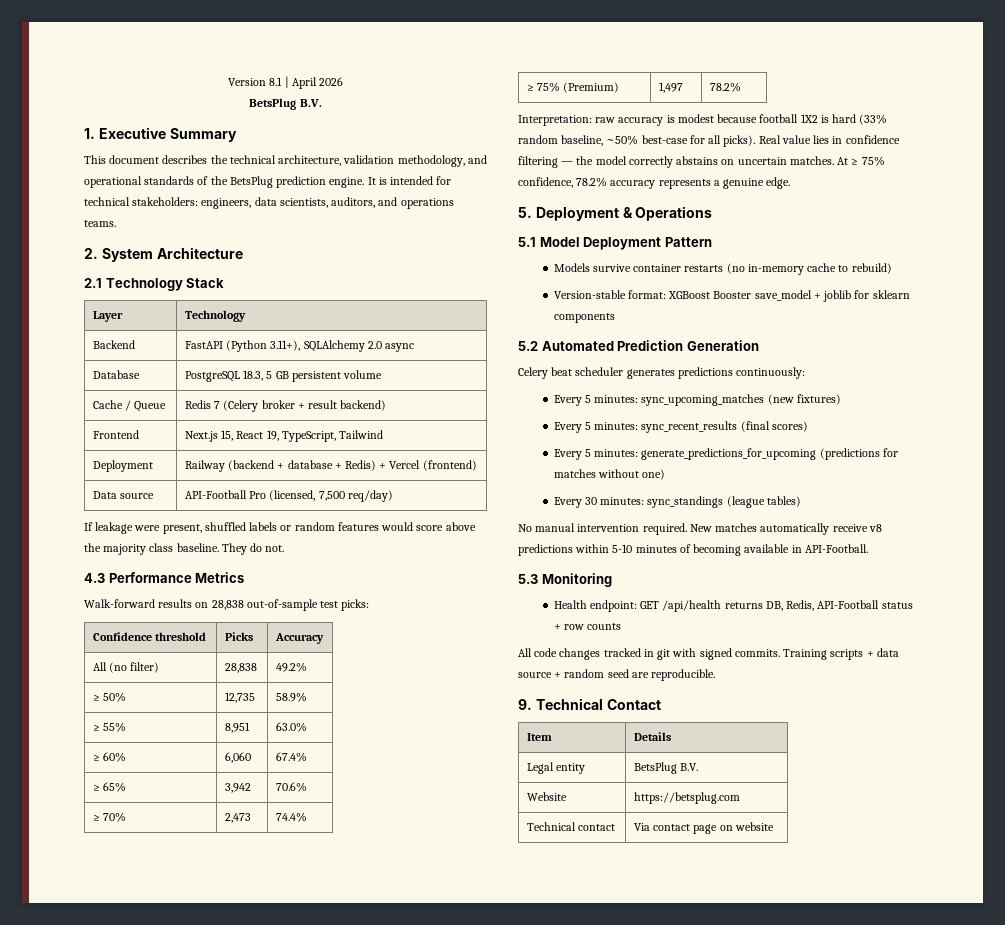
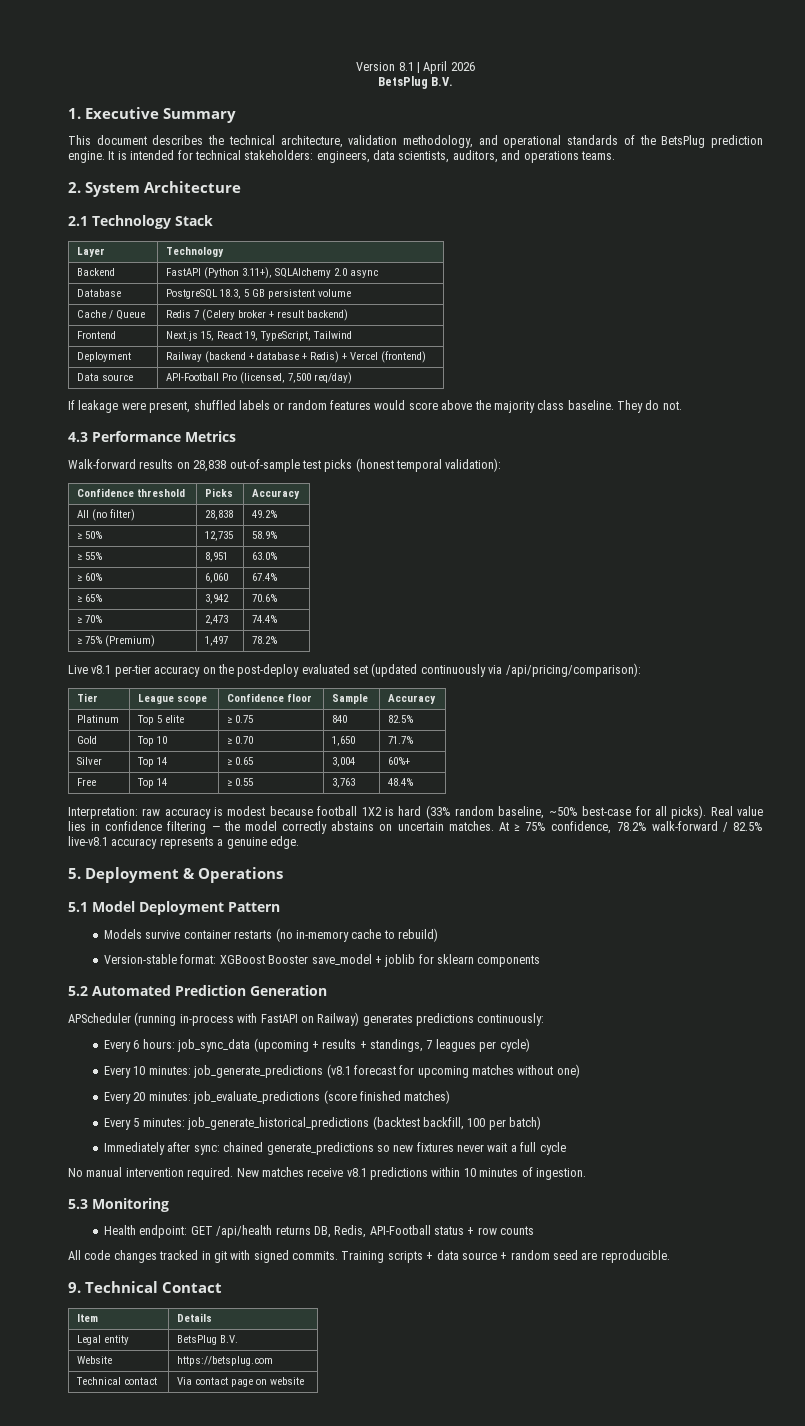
- Walk-forward results on 28,838 out-of-sample test picks:
+ Walk-forward results on 28,838 out-of-sample test picks (honest temporal validation):
+ Live v8.1 per-tier accuracy on the post-deploy evaluated set (updated continuously via /api/pricing/comparison):
+ Tier | League scope | Confidence floor | Sample | Accuracy
+ Platinum | Top 5 elite | ≥ 0.75 | 840 | 82.5%
+ Gold | Top 10 | ≥ 0.70 | 1,650 | 71.7%
+ Silver | Top 14 | ≥ 0.65 | 3,004 | 60%+
+ Free | Top 14 | ≥ 0.55 | 3,763 | 48.4%
- At ≥ 75% confidence, 78.2% accuracy represents a genuine edge.
+ At ≥ 75% confidence, 78.2% walk-forward / 82.5% live-v8.1 accuracy represents a genuine edge.
- Celery beat scheduler generates predictions continuously:
- Every 5 minutes: sync_upcoming_matches (new fixtures)
- Every 5 minutes: sync_recent_results (final scores)
- Every 5 minutes: generate_predictions_for_upcoming (predictions for matches without one)
- Every 30 minutes: sync_standings (league tables)
+ APScheduler (running in-process with FastAPI on Railway) generates predictions continuously:
+ Every 6 hours: job_sync_data (upcoming + results + standings, 7 leagues per cycle)
+ Every 10 minutes: job_generate_predictions (v8.1 forecast for upcoming matches without one)
+ Every 20 minutes: job_evaluate_predictions (score finished matches)
+ Every 5 minutes: job_generate_historical_predictions (backtest backfill, 100 per batch)
+ Immediately after sync: chained generate_predictions so new fixtures never wait a full cycle
- New matches automatically receive v8 predictions within 5-10 minutes of becoming available in API-Football.
+ New matches receive v8.1 predictions within 10 minutes of ingestion.

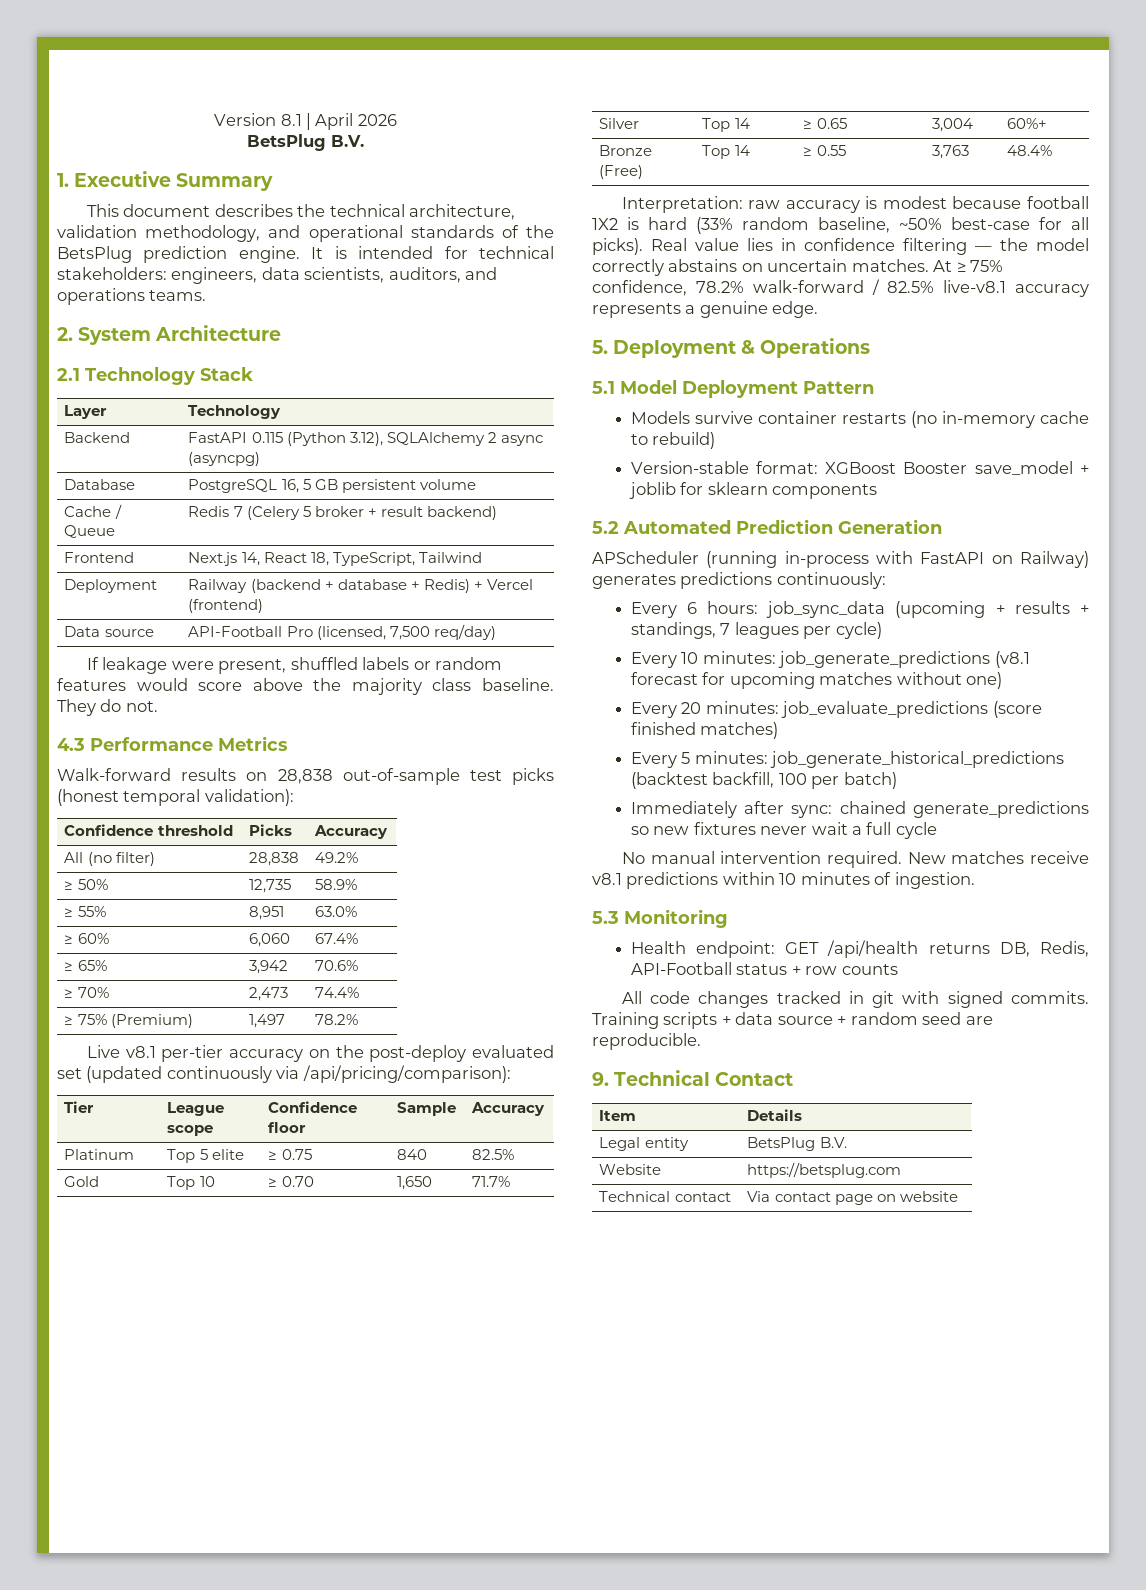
- Backend | FastAPI (Python 3.11+), SQLAlchemy 2.0 async
+ Backend | FastAPI 0.115 (Python 3.12), SQLAlchemy 2 async (asyncpg)
- Database | PostgreSQL 18.3, 5 GB persistent volume
+ Database | PostgreSQL 16, 5 GB persistent volume
- Cache / Queue | Redis 7 (Celery broker + result backend)
+ Cache / Queue | Redis 7 (Celery 5 broker + result backend)
- Frontend | Next.js 15, React 19, TypeScript, Tailwind
+ Frontend | Next.js 14, React 18, TypeScript, Tailwind
- Free | Top 14 | ≥ 0.55 | 3,763 | 48.4%
+ Bronze (Free) | Top 14 | ≥ 0.55 | 3,763 | 48.4%

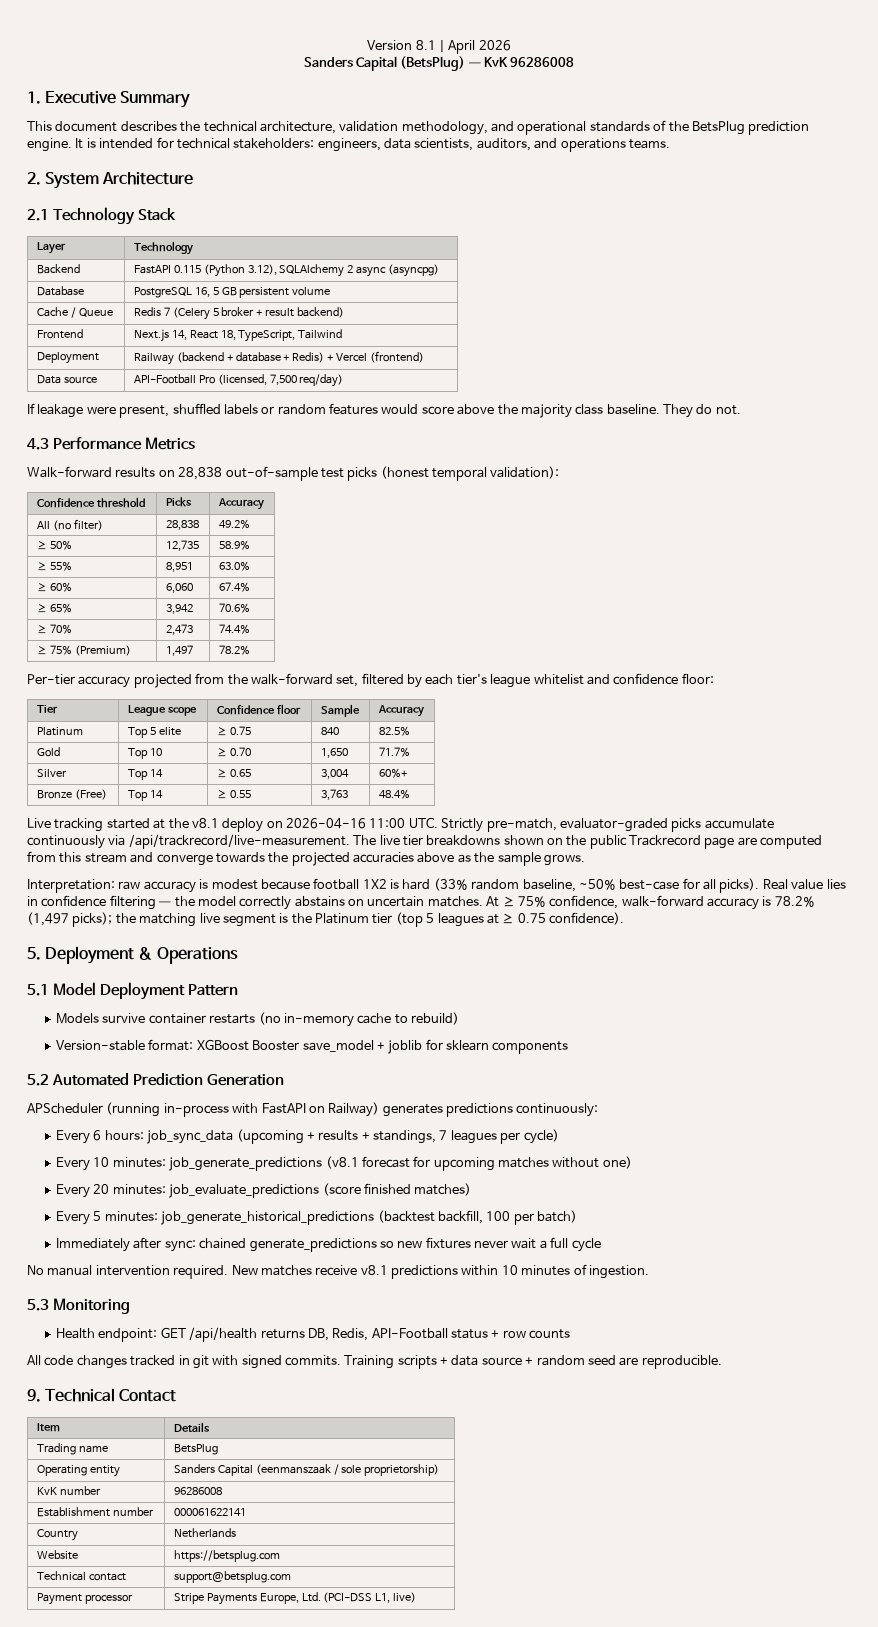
  Version 8.1 | April 2026
- BetsPlug B.V.
+ Sanders Capital (BetsPlug) — KvK 96286008
- Live v8.1 per-tier accuracy on the post-deploy evaluated set (updated continuously via /api/pricing/comparison):
+ Per-tier accuracy projected from the walk-forward set, filtered by each tier's league whitelist and confidence floor:
+ Live tracking started at the v8.1 deploy on 2026-04-16 11:00 UTC. Strictly pre-match, evaluator-graded picks accumulate continuously via /api/trackrecord/live-measurement. The live tier breakdowns shown on the public Trackrecord page are computed from this stream and converge towards the projected accuracies above as the sample grows.
- At ≥ 75% confidence, 78.2% walk-forward / 82.5% live-v8.1 accuracy represents a genuine edge.
+ At ≥ 75% confidence, walk-forward accuracy is 78.2% (1,497 picks); the matching live segment is the Platinum tier (top 5 leagues at ≥ 0.75 confidence).
- Legal entity | BetsPlug B.V.
+ Trading name | BetsPlug
+ Operating entity | Sanders Capital (eenmanszaak / sole proprietorship)
+ KvK number | 96286008
+ Establishment number | 000061622141
+ Country | Netherlands
  Website | https://betsplug.com
- Technical contact | Via contact page on website
+ Technical contact | support@betsplug.com
+ Payment processor | Stripe Payments Europe, Ltd. (PCI-DSS L1, live)

